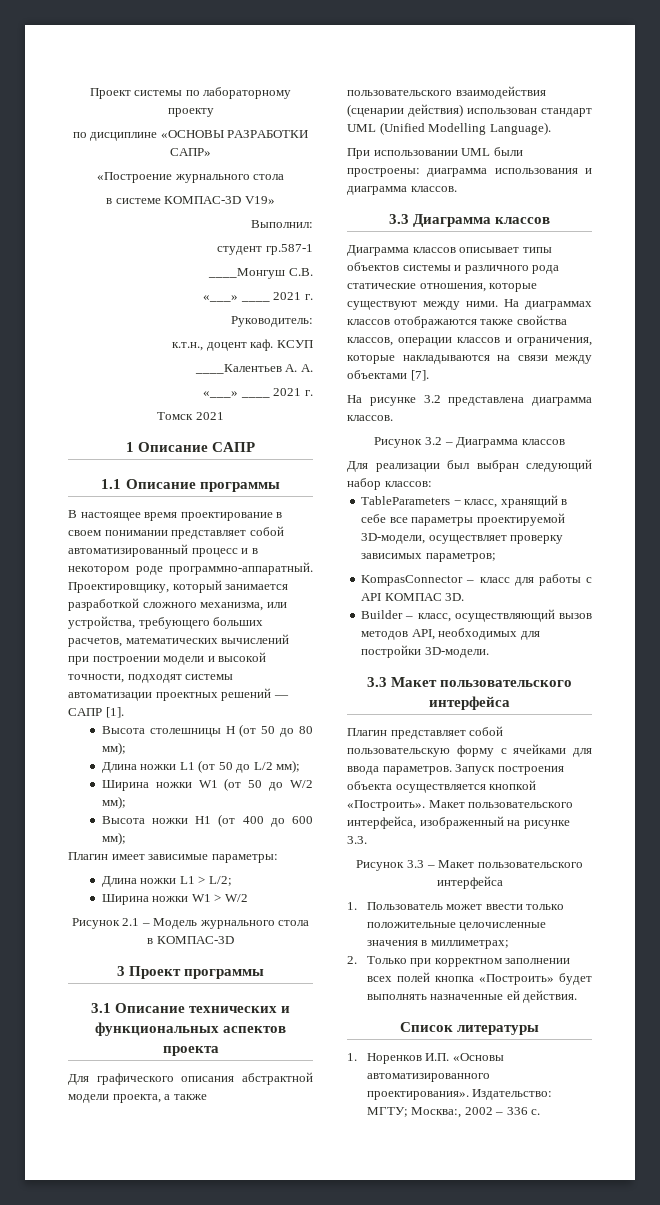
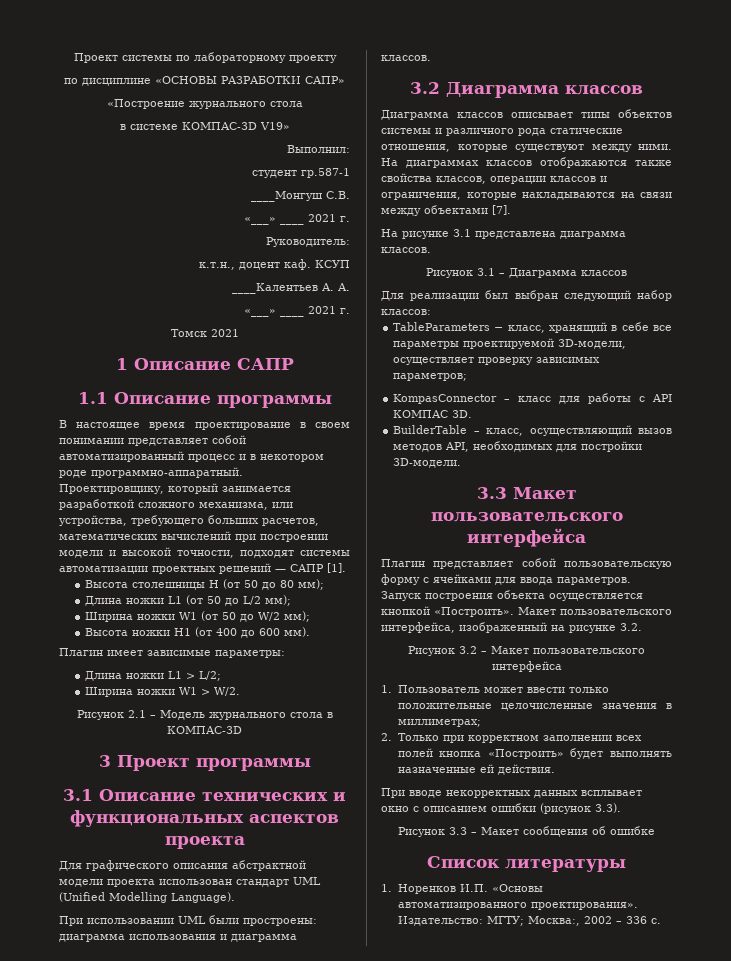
- Высота ножки H1 (от 400 до 600 мм);
+ Высота ножки H1 (от 400 до 600 мм).
- Ширина ножки W1 > W/2
+ Ширина ножки W1 > W/2.
- Для графического описания абстрактной модели проекта, а также пользовательского взаимодействия (сценарии действия) использован стандарт UML (Unified Modelling Language).
+ Для графического описания абстрактной модели проекта использован стандарт UML (Unified Modelling Language).
- 3.3 Диаграмма классов
+ 3.2 Диаграмма классов
- На рисунке 3.2 представлена диаграмма классов.
+ На рисунке 3.1 представлена диаграмма классов.
- Рисунок 3.2 – Диаграмма классов
+ Рисунок 3.1 – Диаграмма классов
- Builder – класс, осуществляющий вызов методов API, необходимых для постройки 3D-модели.
+ BuilderTable – класс, осуществляющий вызов методов API, необходимых для постройки 3D-модели.
- Макет пользовательского интерфейса, изображенный на рисунке 3.3.
- Рисунок 3.3 – Макет пользовательского интерфейса
+ Макет пользовательского интерфейса, изображенный на рисунке 3.2.
+ Рисунок 3.2 – Макет пользовательского интерфейса
+ При вводе некорректных данных всплывает окно с описанием ошибки (рисунок 3.3).
+ Рисунок 3.3 – Макет сообщения об ошибке

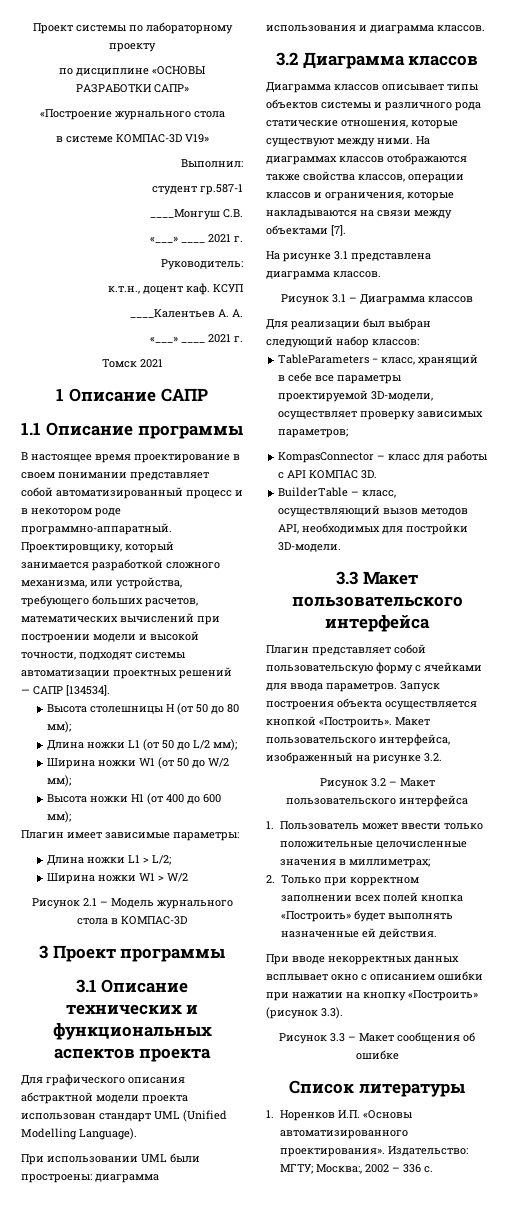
- Проектировщику, который занимается разработкой сложного механизма, или устройства, требующего больших расчетов, математических вычислений при построении модели и высокой точности, подходят системы автоматизации проектных решений — САПР [1].
+ Проектировщику, который занимается разработкой сложного механизма, или устройства, требующего больших расчетов, математических вычислений при построении модели и высокой точности, подходят системы автоматизации проектных решений — САПР [134534].
- Высота ножки H1 (от 400 до 600 мм).
+ Высота ножки H1 (от 400 до 600 мм);
- Ширина ножки W1 > W/2.
+ Ширина ножки W1 > W/2
- При вводе некорректных данных всплывает окно с описанием ошибки (рисунок 3.3).
+ При вводе некорректных данных всплывает окно с описанием ошибки при нажатии на кнопку «Построить» (рисунок 3.3).

